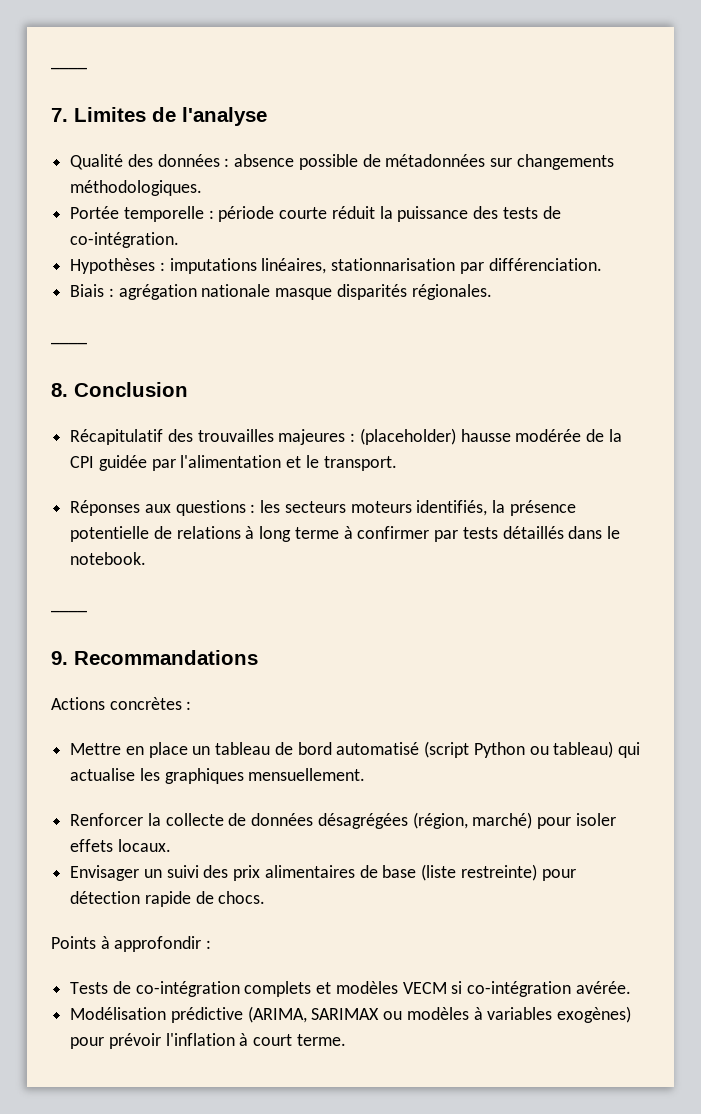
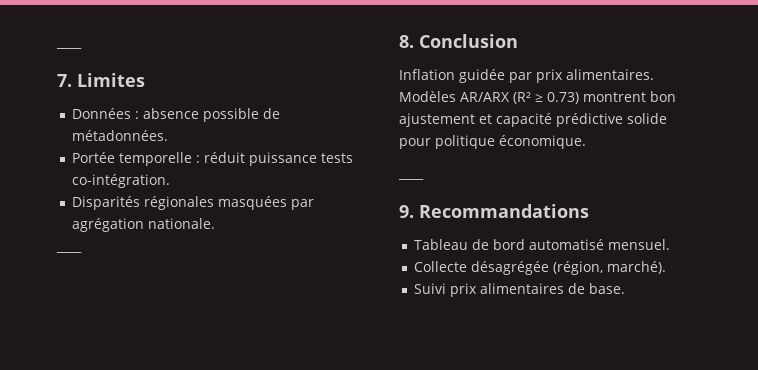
- 7. Limites de l'analyse
- Qualité des données : absence possible de métadonnées sur changements méthodologiques.
- Portée temporelle : période courte réduit la puissance des tests de co-intégration.
- Hypothèses : imputations linéaires, stationnarisation par différenciation.
- Biais : agrégation nationale masque disparités régionales.
+ 7. Limites
+ Données : absence possible de métadonnées.
+ Portée temporelle : réduit puissance tests co-intégration.
+ Disparités régionales masquées par agrégation nationale.
  ____
  8. Conclusion
- Récapitulatif des trouvailles majeures : (placeholder) hausse modérée de la CPI guidée par l'alimentation et le transport.
- Réponses aux questions : les secteurs moteurs identifiés, la présence potentielle de relations à long terme à confirmer par tests détaillés dans le notebook.
+ Inflation guidée par prix alimentaires. Modèles AR/ARX (R² ≥ 0.73) montrent bon ajustement et capacité prédictive solide pour politique économique.
  ____
  9. Recommandations
- Actions concrètes :
- Mettre en place un tableau de bord automatisé (script Python ou tableau) qui actualise les graphiques mensuellement.
- Renforcer la collecte de données désagrégées (région, marché) pour isoler effets locaux.
- Envisager un suivi des prix alimentaires de base (liste restreinte) pour détection rapide de chocs.
- Points à approfondir :
- Tests de co-intégration complets et modèles VECM si co-intégration avérée.
- Modélisation prédictive (ARIMA, SARIMAX ou modèles à variables exogènes) pour prévoir l'inflation à court terme.
+ Tableau de bord automatisé mensuel.
+ Collecte désagrégée (région, marché).
+ Suivi prix alimentaires de base.

